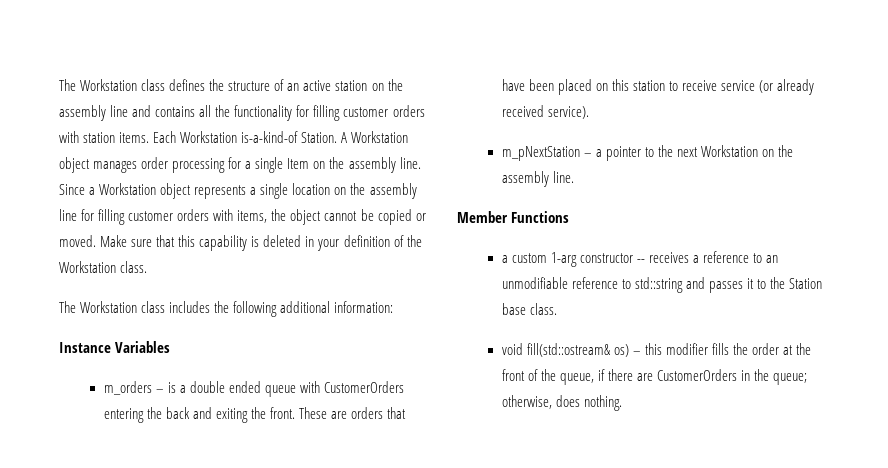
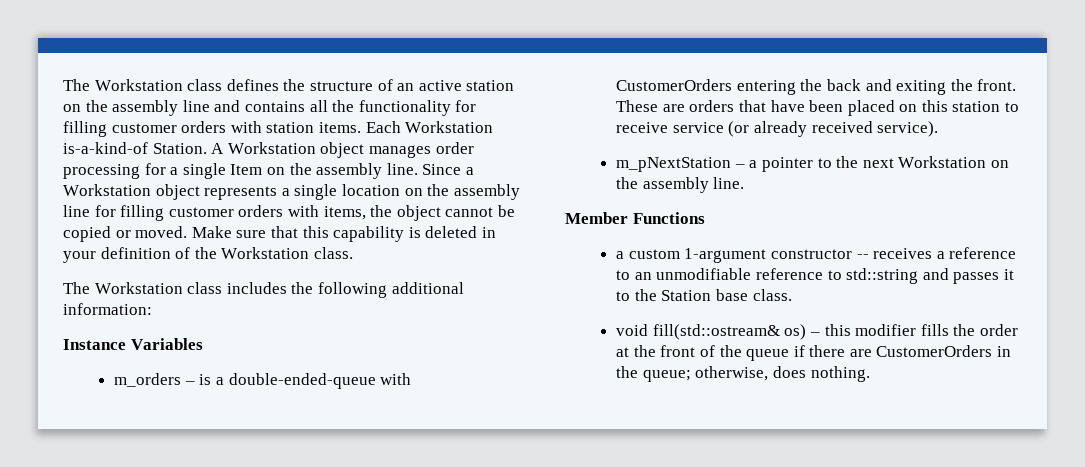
- m_orders – is a double ended queue with CustomerOrders entering the back and exiting the front.
+ m_orders – is a double-ended-queue with CustomerOrders entering the back and exiting the front.
- a custom 1-arg constructor -- receives a reference to an unmodifiable reference to std::string and passes it to the Station base class.
+ a custom 1-argument constructor -- receives a reference to an unmodifiable reference to std::string and passes it to the Station base class.
- void fill(std::ostream& os) – this modifier fills the order at the front of the queue, if there are CustomerOrders in the queue; otherwise, does nothing.
+ void fill(std::ostream& os) – this modifier fills the order at the front of the queue if there are CustomerOrders in the queue; otherwise, does nothing.

